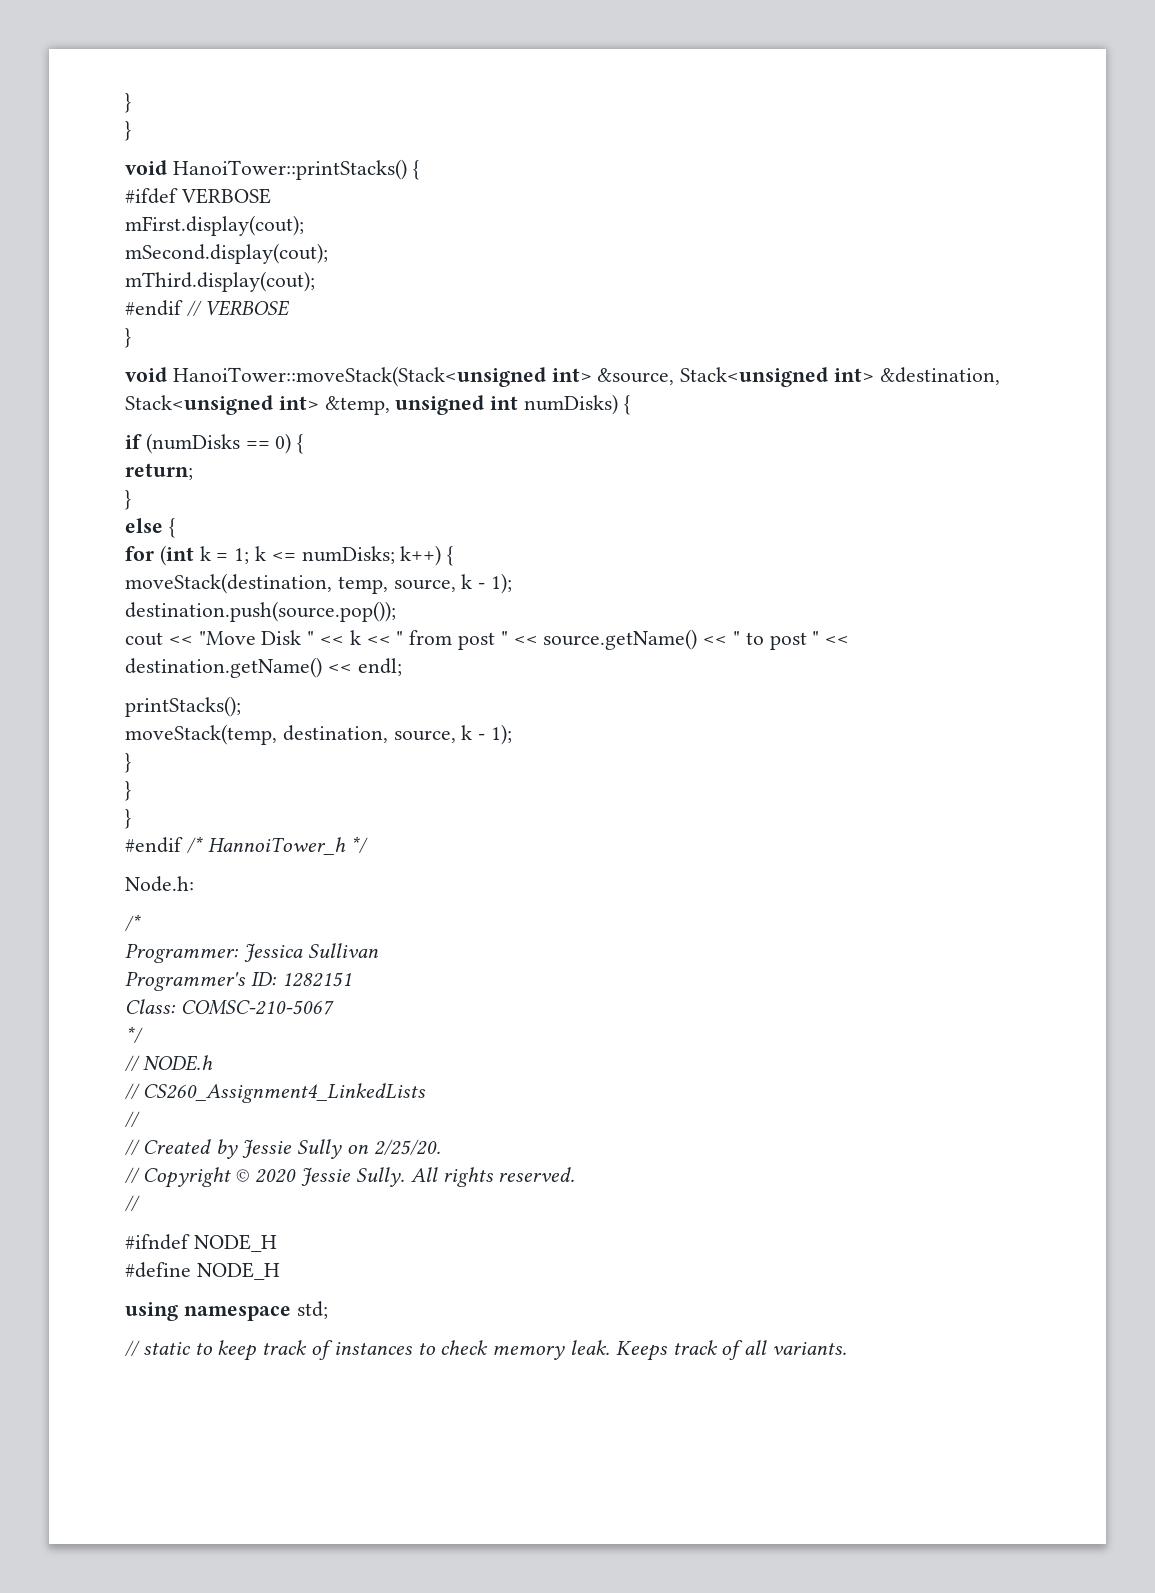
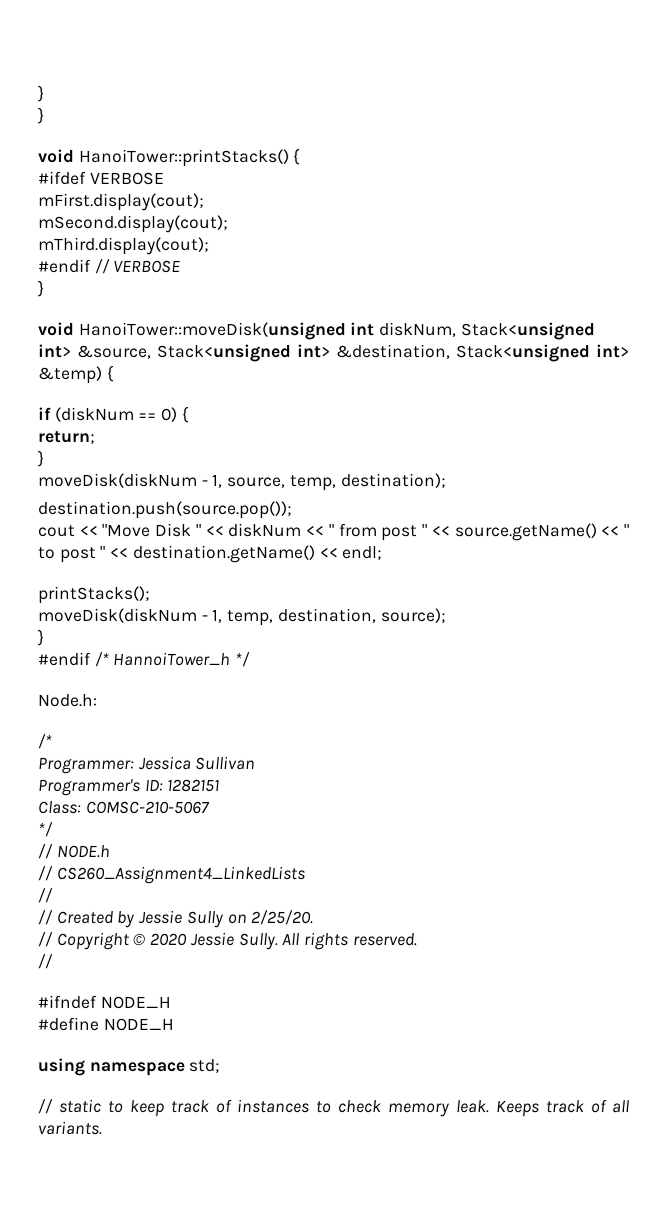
- void HanoiTower::moveStack(Stack<unsigned int> &source, Stack<unsigned int> &destination, Stack<unsigned int> &temp, unsigned int numDisks) {
+ void HanoiTower::moveDisk(unsigned int diskNum, Stack<unsigned int> &source, Stack<unsigned int> &destination, Stack<unsigned int> &temp) {
- if (numDisks == 0) {
+ if (diskNum == 0) {
- else {
- for (int k = 1; k <= numDisks; k++) {
- moveStack(destination, temp, source, k - 1);
+ moveDisk(diskNum - 1, source, temp, destination);
- cout << "Move Disk " << k << " from post " << source.getName() << " to post " << destination.getName() << endl;
+ cout << "Move Disk " << diskNum << " from post " << source.getName() << " to post " << destination.getName() << endl;
- moveStack(temp, destination, source, k - 1);
- }
- }
+ moveDisk(diskNum - 1, temp, destination, source);

